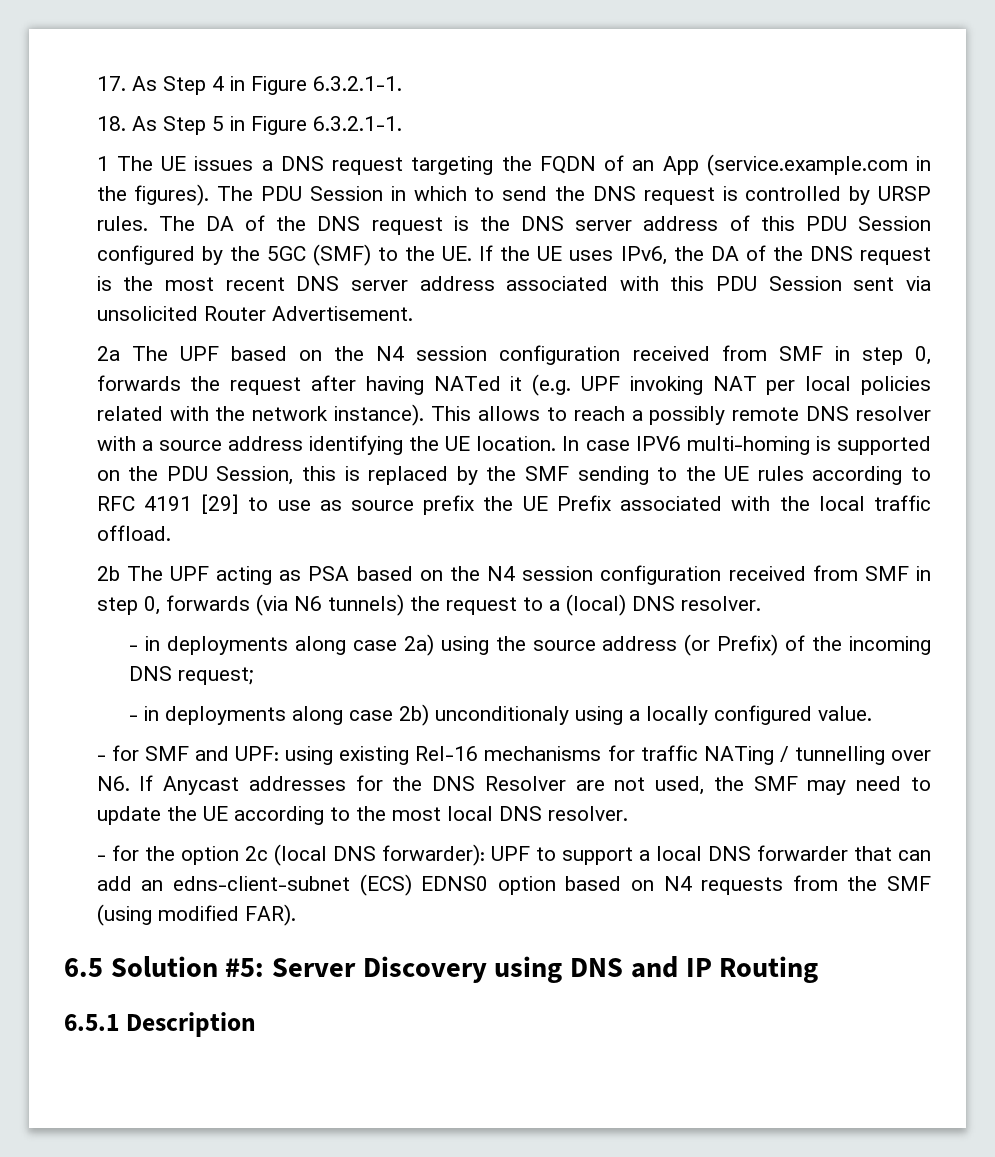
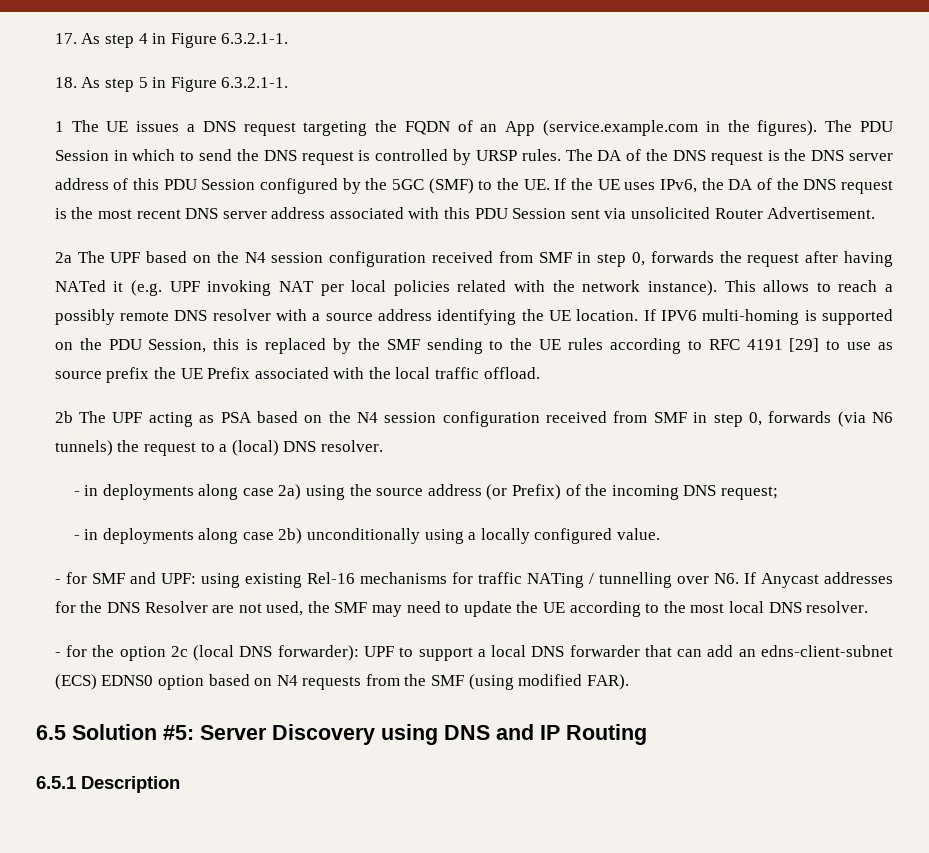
- 17. As Step 4 in Figure 6.3.2.1-1.
+ 17. As step 4 in Figure 6.3.2.1-1.
- 18. As Step 5 in Figure 6.3.2.1-1.
+ 18. As step 5 in Figure 6.3.2.1-1.
- In case IPV6 multi-homing is supported on the PDU Session, this is replaced by the SMF sending to the UE rules according to RFC 4191 [29] to use as source prefix the UE Prefix associated with the local traffic offload.
+ If IPV6 multi-homing is supported on the PDU Session, this is replaced by the SMF sending to the UE rules according to RFC 4191 [29] to use as source prefix the UE Prefix associated with the local traffic offload.
- - in deployments along case 2b) unconditionaly using a locally configured value.
+ - in deployments along case 2b) unconditionally using a locally configured value.

